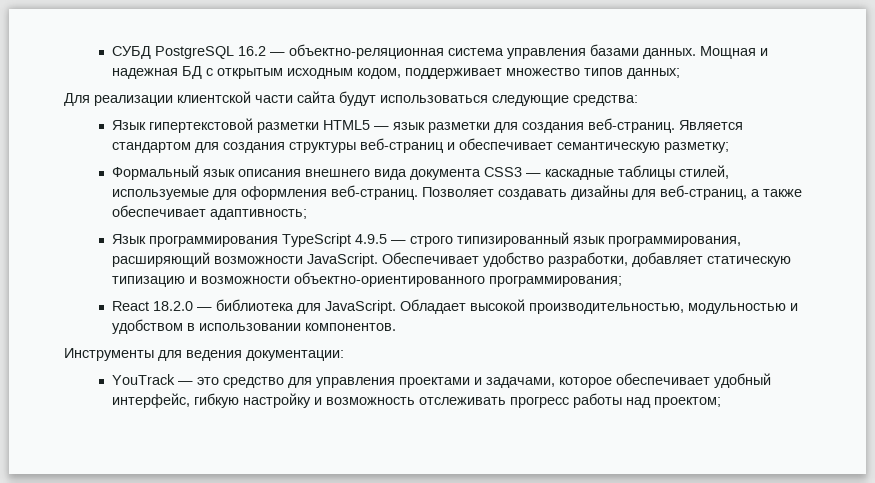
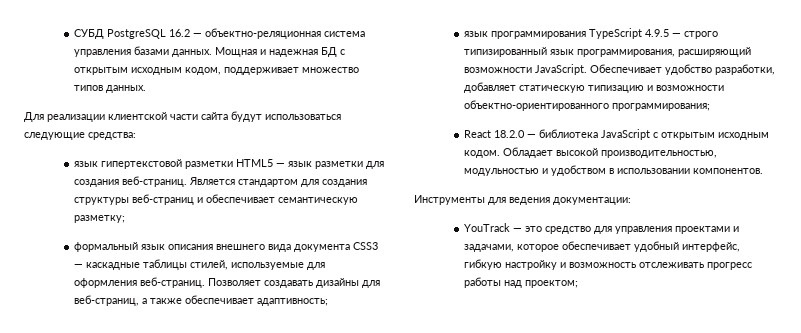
- Мощная и надежная БД с открытым исходным кодом, поддерживает множество типов данных;
+ Мощная и надежная БД с открытым исходным кодом, поддерживает множество типов данных.
- Язык гипертекстовой разметки HTML5 — язык разметки для создания веб-страниц.
+ язык гипертекстовой разметки HTML5 — язык разметки для создания веб-страниц.
- Формальный язык описания внешнего вида документа CSS3 — каскадные таблицы стилей, используемые для оформления веб-страниц.
+ формальный язык описания внешнего вида документа CSS3 — каскадные таблицы стилей, используемые для оформления веб-страниц.
- Язык программирования TypeScript 4.9.5 — строго типизированный язык программирования, расширяющий возможности JavaScript.
+ язык программирования TypeScript 4.9.5 — строго типизированный язык программирования, расширяющий возможности JavaScript.
- React 18.2.0 — библиотека для JavaScript.
+ React 18.2.0 — библиотека JavaScript с открытым исходным кодом.

